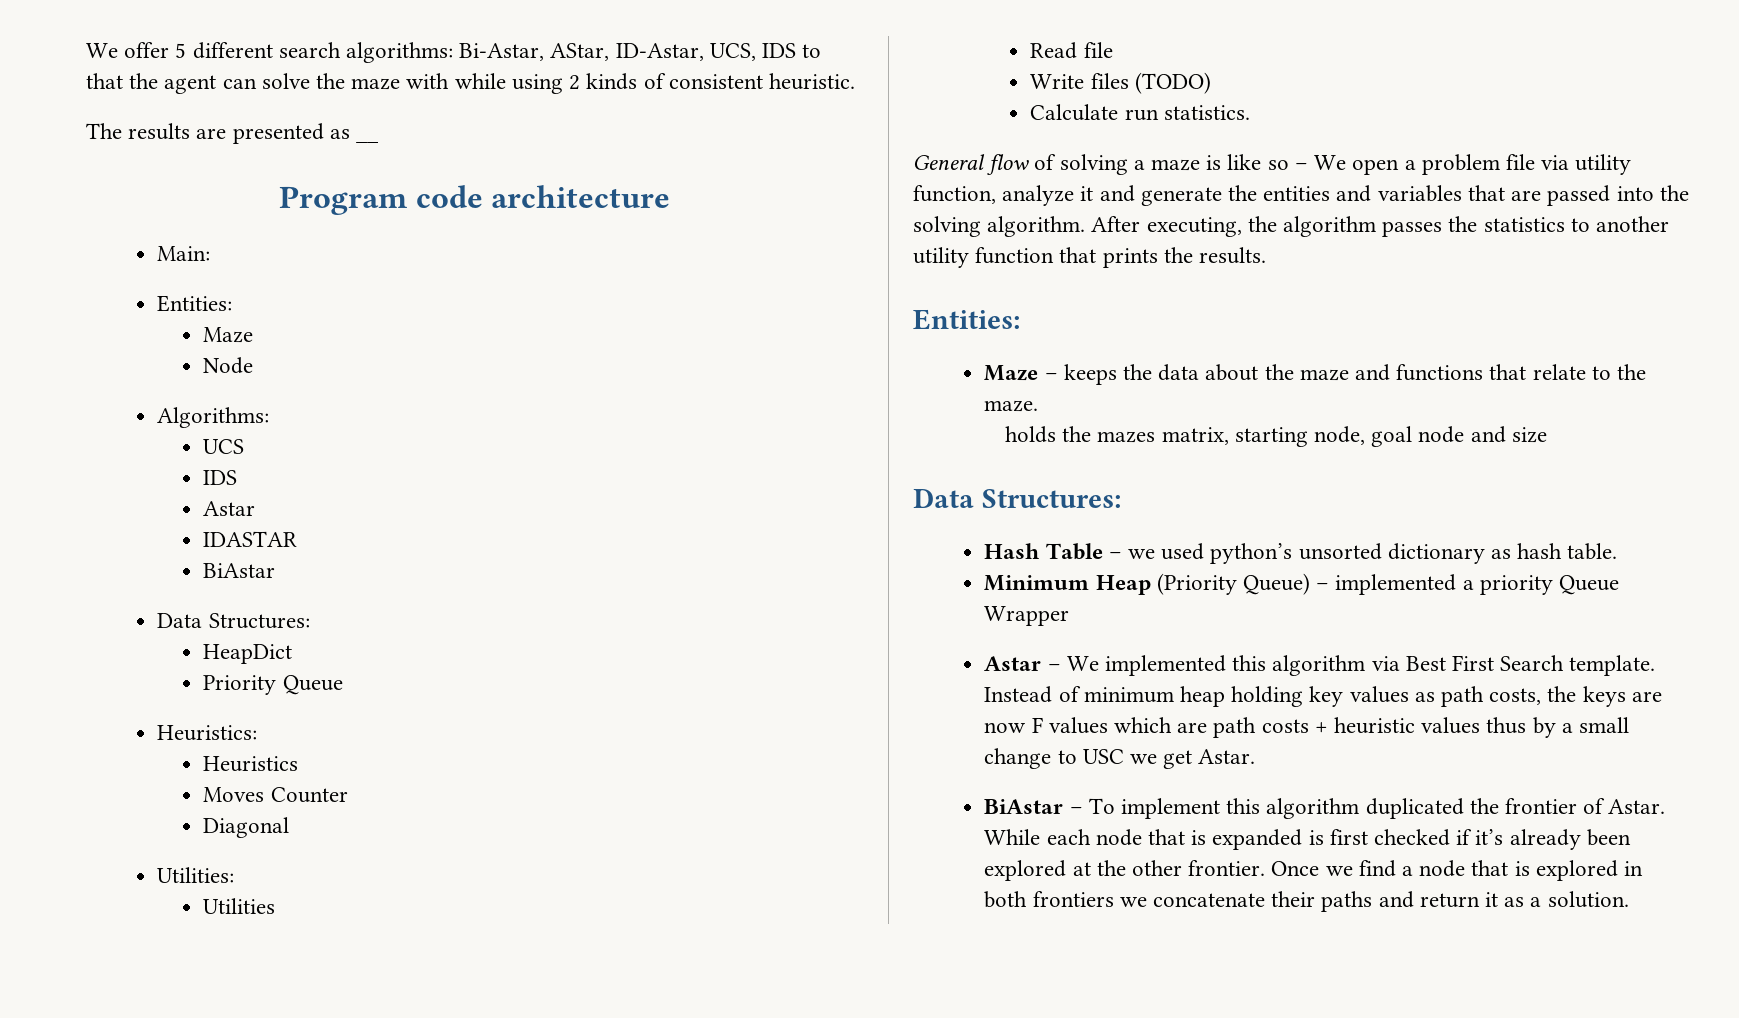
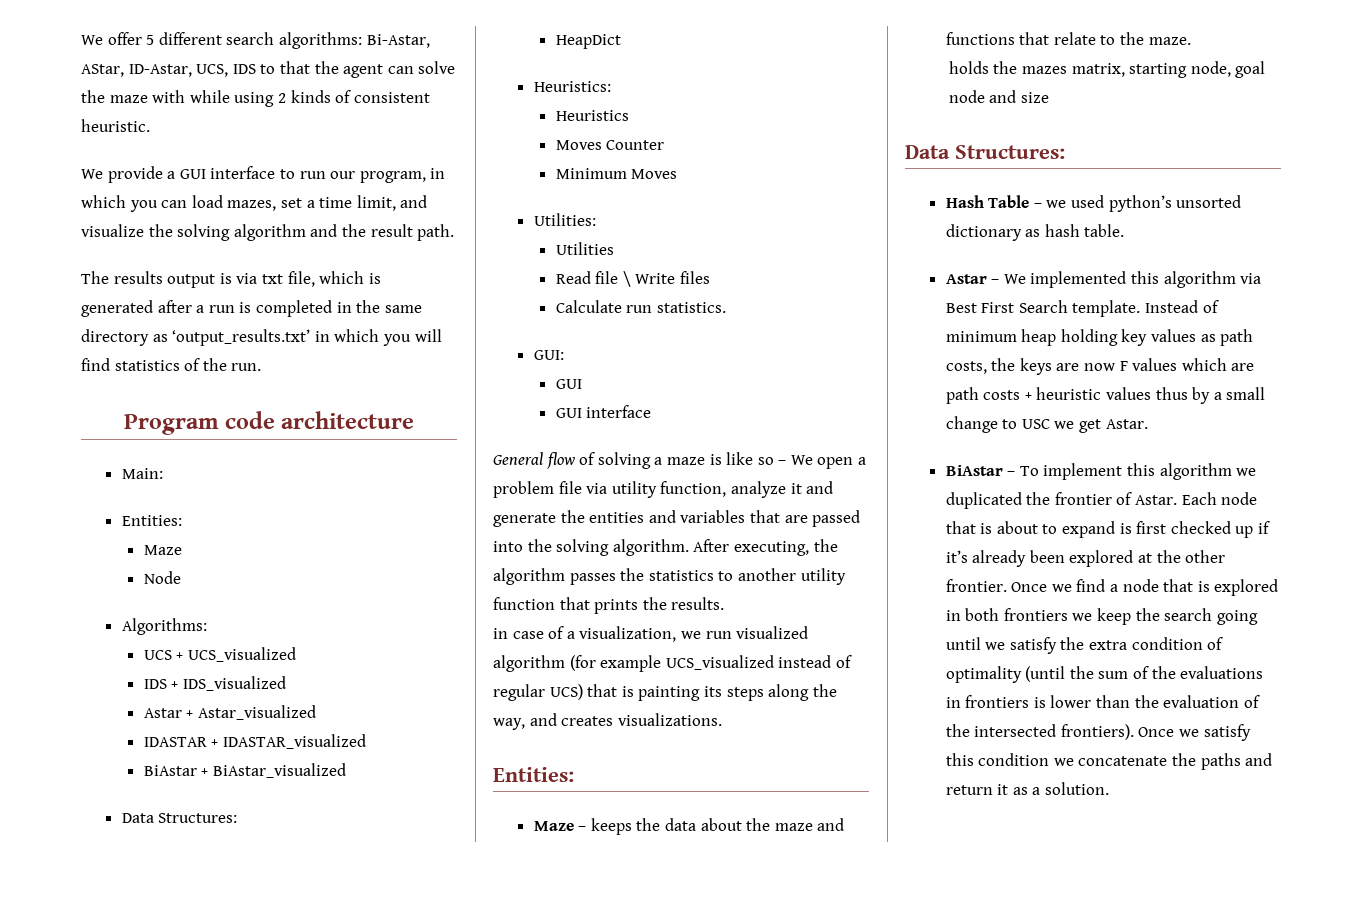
- The results are presented as __
+ We provide a GUI interface to run our program, in which you can load mazes, set a time limit, and visualize the solving algorithm and the result path.
+ The results output is via txt file, which is generated after a run is completed in the same directory as ‘output_results.txt’ in which you will find statistics of the run.
- UCS
- IDS
- Astar
+ UCS + UCS_visualized
+ IDS + IDS_visualized
+ Astar + Astar_visualized
- IDASTAR
- BiAstar
+ IDASTAR + IDASTAR_visualized
+ BiAstar + BiAstar_visualized
- Priority Queue
- Diagonal
+ Minimum Moves
- Read file
- Write files (TODO)
+ Read file \ Write files
+ GUI:
+ GUI
+ GUI interface
+ in case of a visualization, we run visualized algorithm (for example UCS_visualized instead of regular UCS) that is painting its steps along the way, and creates visualizations.
- Minimum Heap (Priority Queue) – implemented a priority Queue Wrapper
- BiAstar – To implement this algorithm duplicated the frontier of Astar.
+ BiAstar – To implement this algorithm we duplicated the frontier of Astar.
- While each node that is expanded is first checked if it’s already been explored at the other frontier.
+ Each node that is about to expand is first checked up if it’s already been explored at the other frontier.
- Once we find a node that is explored in both frontiers we concatenate their paths and return it as a solution.
+ Once we find a node that is explored in both frontiers we keep the search going until we satisfy the extra condition of optimality (until the sum of the evaluations in frontiers is lower than the evaluation of the intersected frontiers). Once we satisfy this condition we concatenate the paths and return it as a solution.

